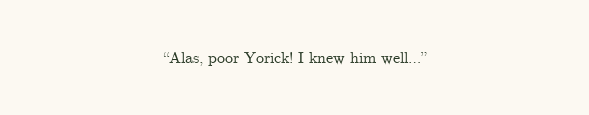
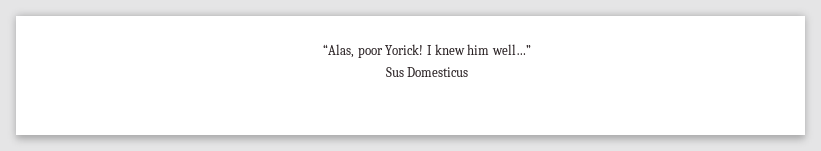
+ Sus Domesticus

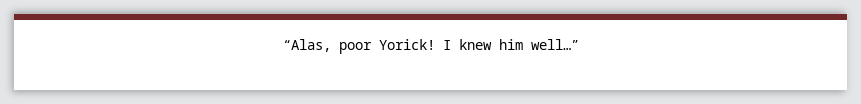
- Sus Domesticus

